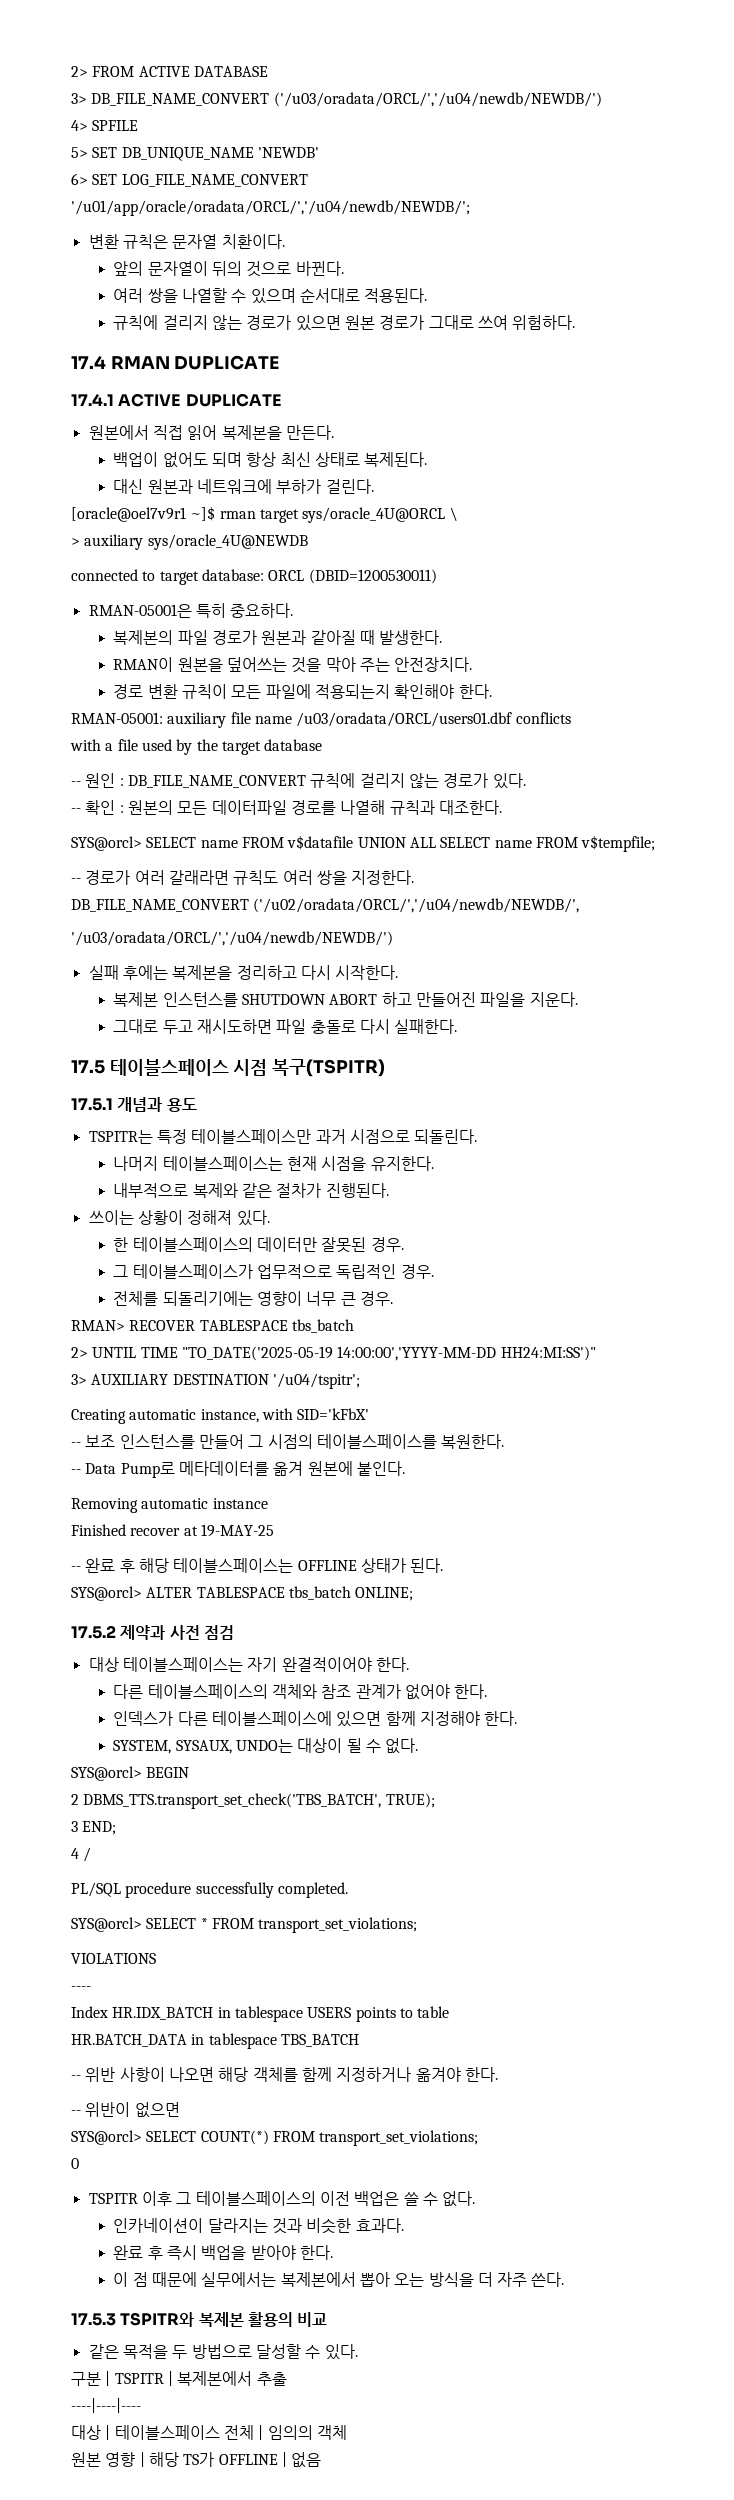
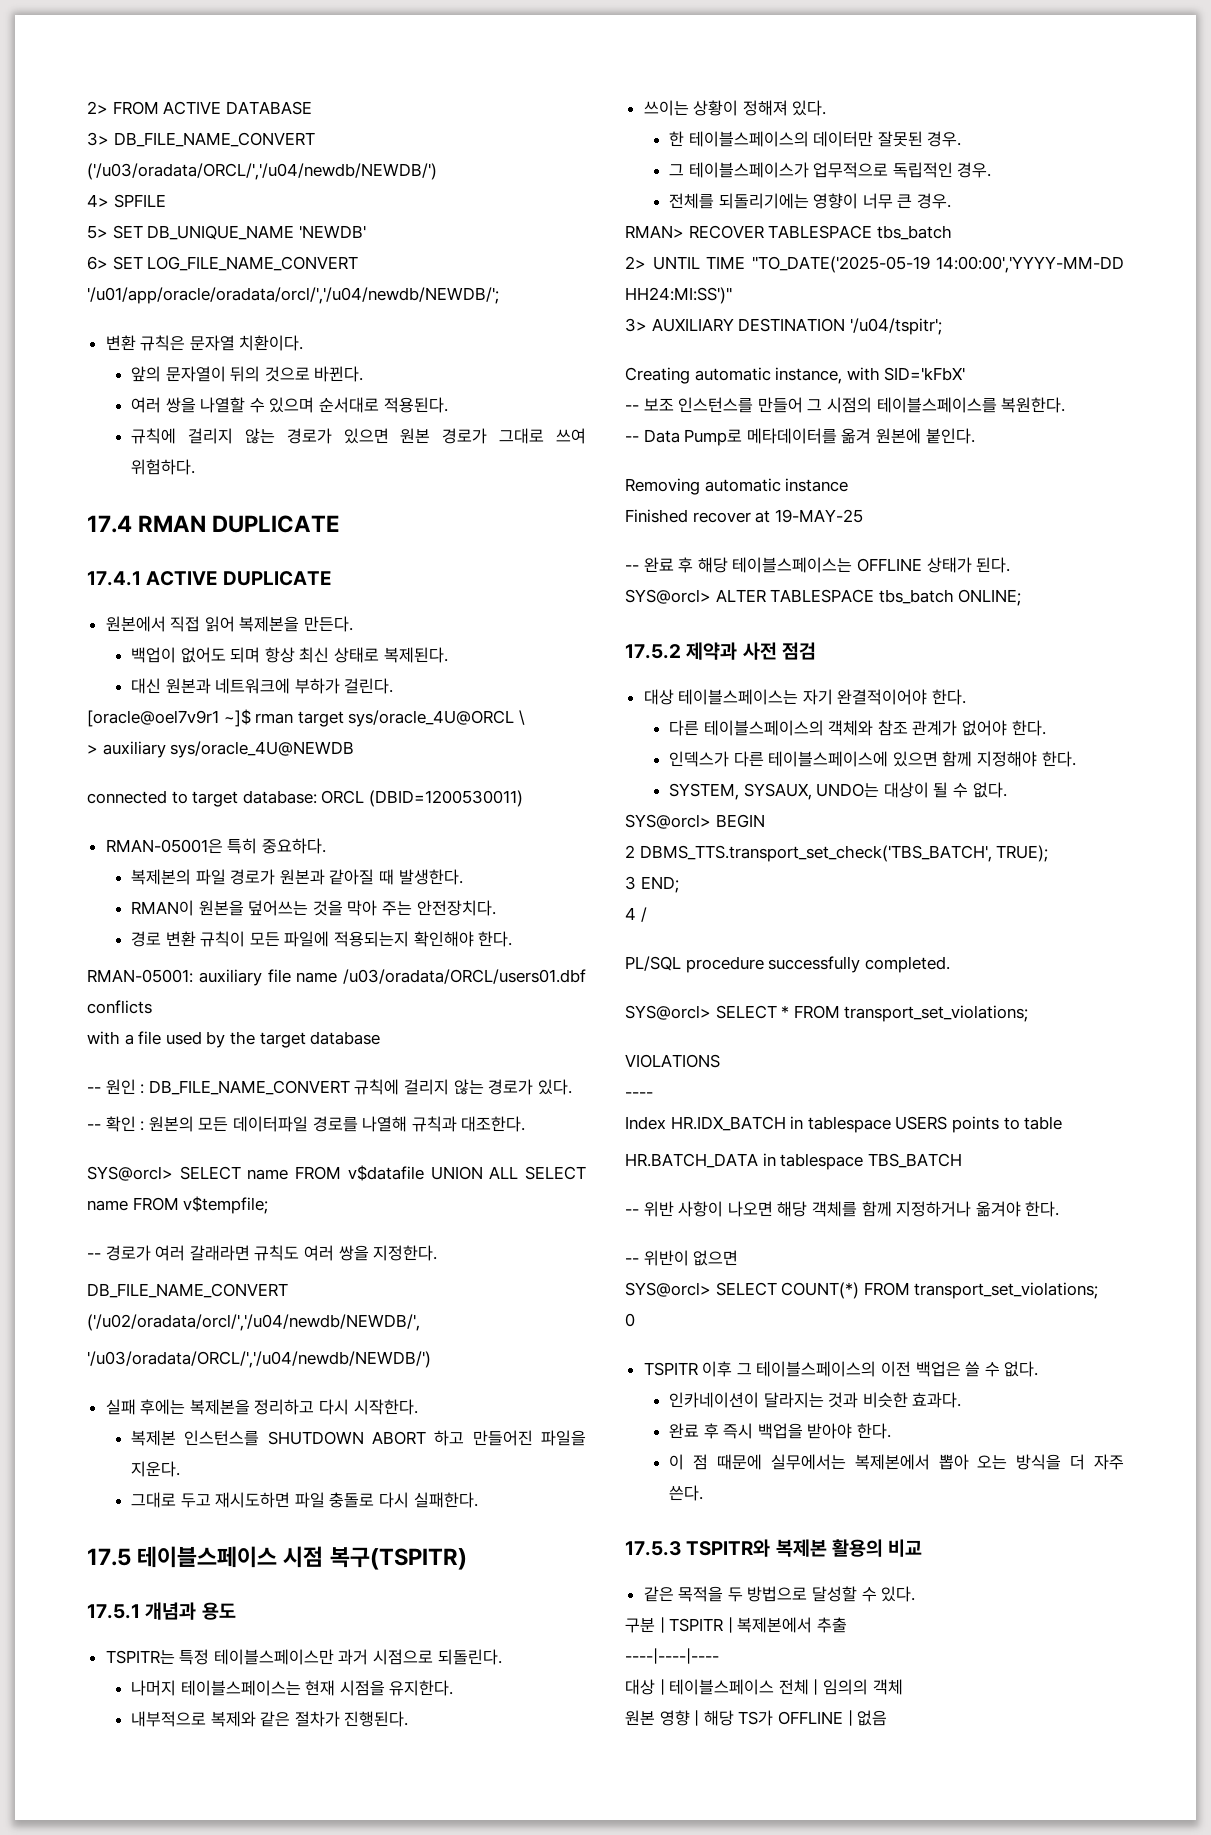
- 6> SET LOG_FILE_NAME_CONVERT '/u01/app/oracle/oradata/ORCL/','/u04/newdb/NEWDB/';
+ 6> SET LOG_FILE_NAME_CONVERT '/u01/app/oracle/oradata/orcl/','/u04/newdb/NEWDB/';
- DB_FILE_NAME_CONVERT ('/u02/oradata/ORCL/','/u04/newdb/NEWDB/',
+ DB_FILE_NAME_CONVERT ('/u02/oradata/orcl/','/u04/newdb/NEWDB/',

